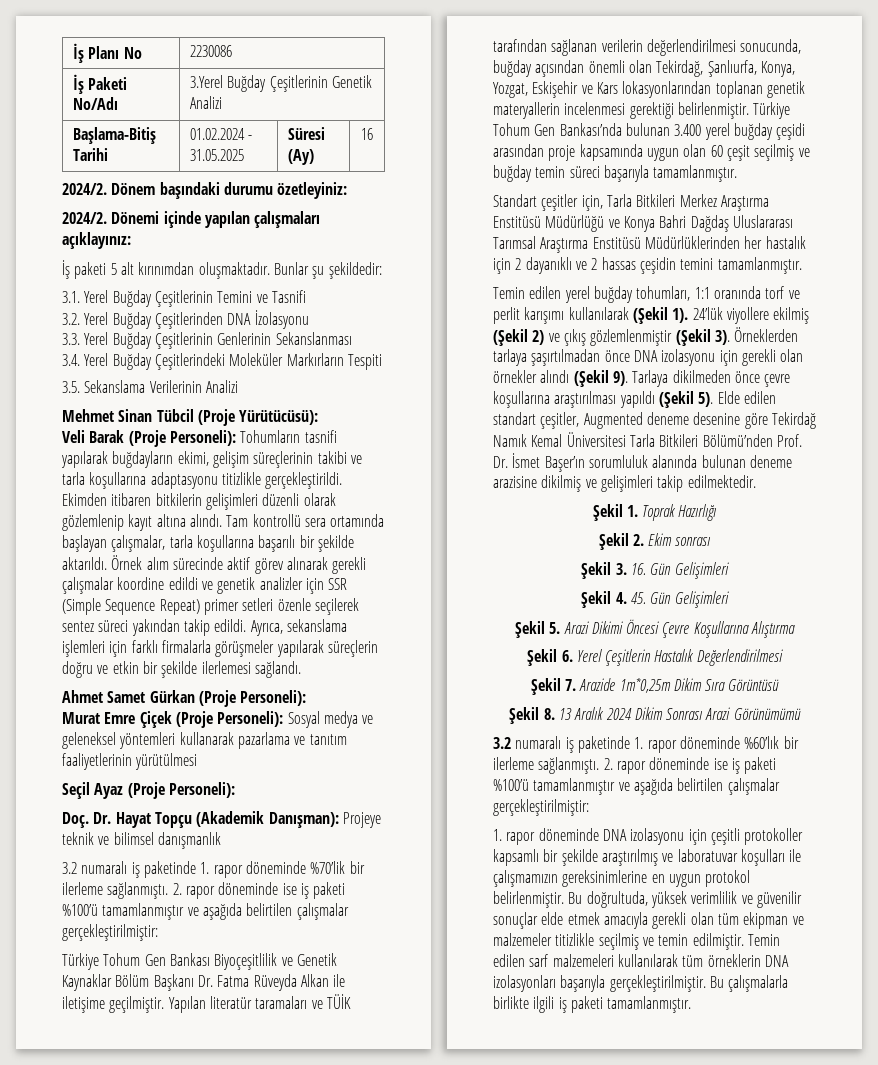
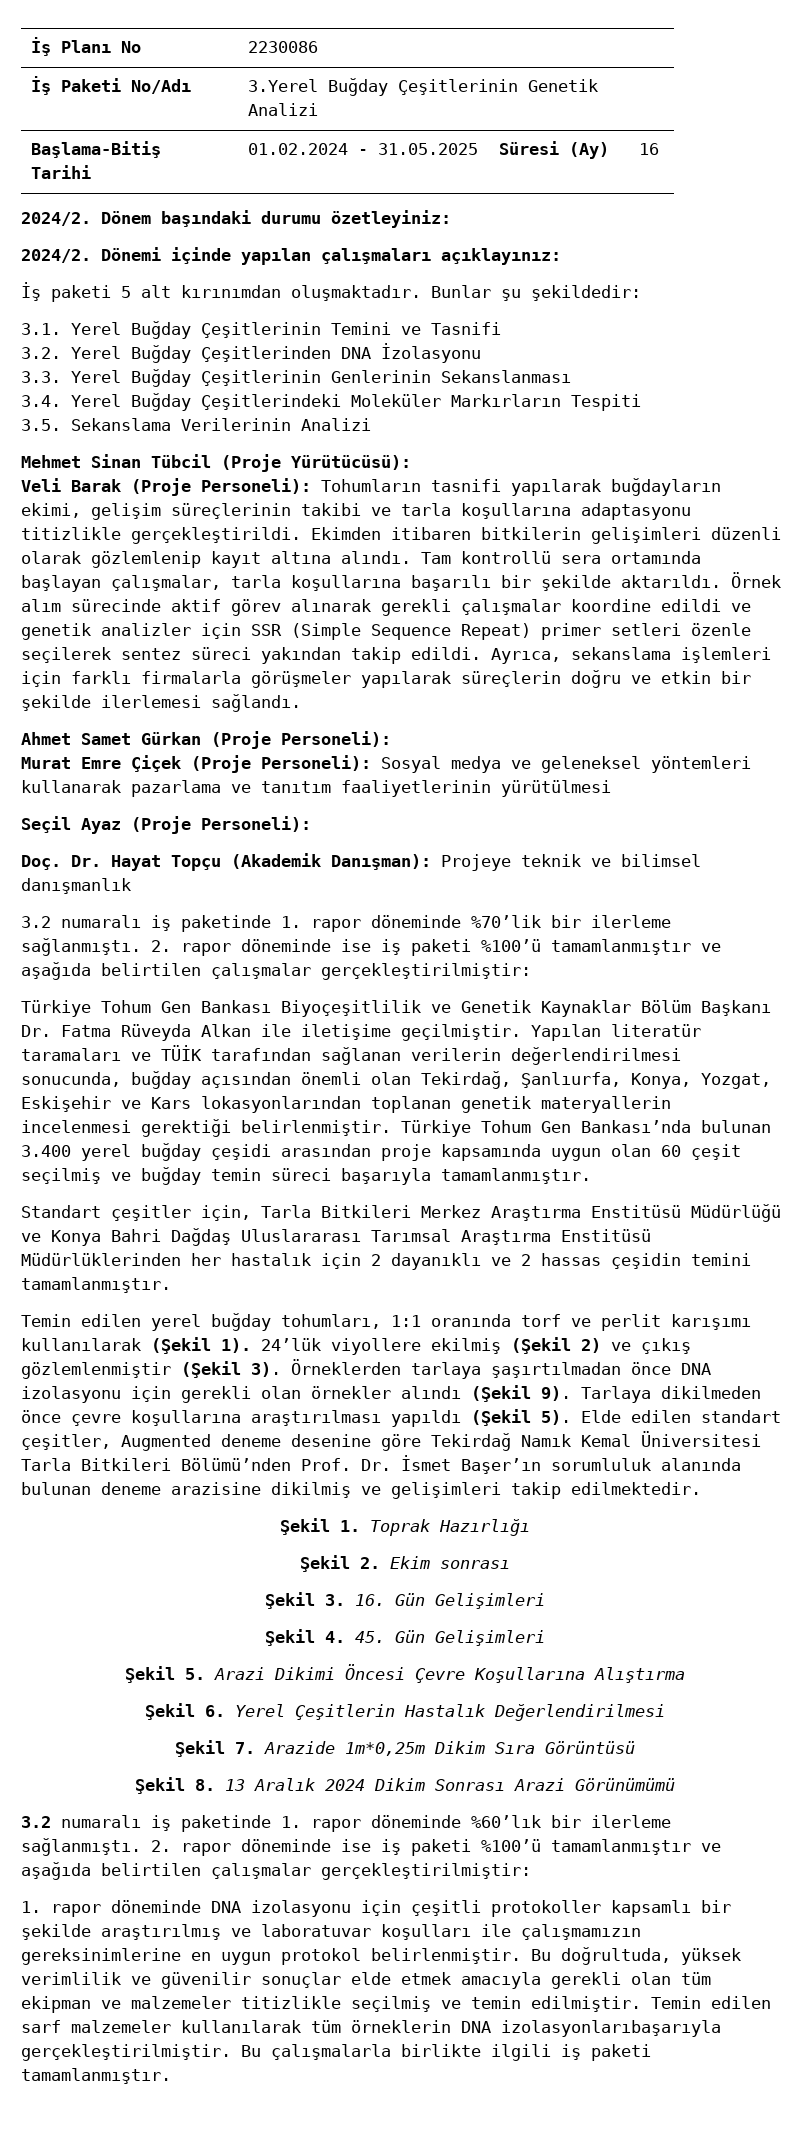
- Temin edilen sarf malzemeleri kullanılarak tüm örneklerin DNA izolasyonları başarıyla gerçekleştirilmiştir.
+ Temin edilen sarf malzemeler kullanılarak tüm örneklerin DNA izolasyonlarıbaşarıyla gerçekleştirilmiştir.

